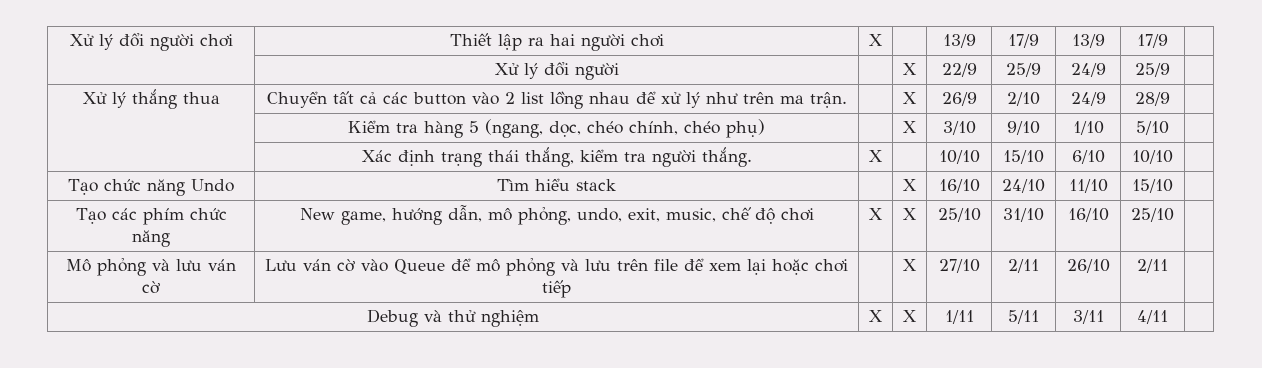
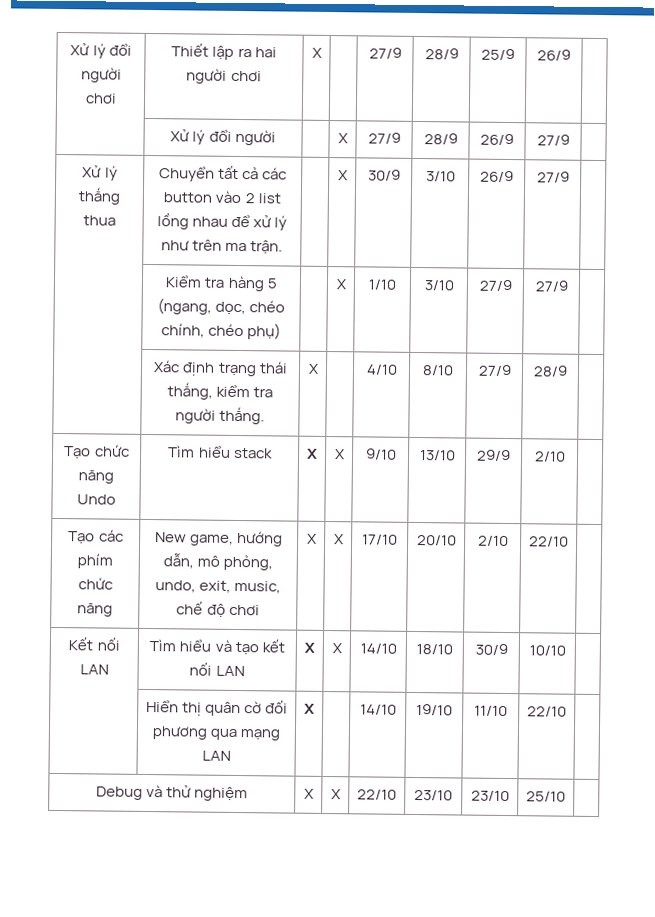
- Xử lý đổi người chơi | Thiết lập ra hai người chơi | X | | 13/9 | 17/9 | 13/9 | 17/9 |
+ Xử lý đổi người chơi | Thiết lập ra hai người chơi | X | | 27/9 | 28/9 | 25/9 | 26/9 |
- | Xử lý đổi người | | X | 22/9 | 25/9 | 24/9 | 25/9 |
+ | Xử lý đổi người | | X | 27/9 | 28/9 | 26/9 | 27/9 |
- Xử lý thắng thua | Chuyển tất cả các button vào 2 list lồng nhau để xử lý như trên ma trận. | | X | 26/9 | 2/10 | 24/9 | 28/9 |
+ Xử lý thắng thua | Chuyển tất cả các button vào 2 list lồng nhau để xử lý như trên ma trận. | | X | 30/9 | 3/10 | 26/9 | 27/9 |
- | Kiểm tra hàng 5 (ngang, dọc, chéo chính, chéo phụ) | | X | 3/10 | 9/10 | 1/10 | 5/10 |
+ | Kiểm tra hàng 5 (ngang, dọc, chéo chính, chéo phụ) | | X | 1/10 | 3/10 | 27/9 | 27/9 |
- | Xác định trạng thái thắng, kiểm tra người thắng. | X | | 10/10 | 15/10 | 6/10 | 10/10 |
+ | Xác định trạng thái thắng, kiểm tra người thắng. | X | | 4/10 | 8/10 | 27/9 | 28/9 |
- Tạo chức năng Undo | Tìm hiểu stack | | X | 16/10 | 24/10 | 11/10 | 15/10 |
+ Tạo chức năng Undo | Tìm hiểu stack | X | X | 9/10 | 13/10 | 29/9 | 2/10 |
- Tạo các phím chức năng | New game, hướng dẫn, mô phỏng, undo, exit, music, chế độ chơi | X | X | 25/10 | 31/10 | 16/10 | 25/10 |
- Mô phỏng và lưu ván cờ | Lưu ván cờ vào Queue để mô phỏng và lưu trên file để xem lại hoặc chơi tiếp | | X | 27/10 | 2/11 | 26/10 | 2/11 |
+ Tạo các phím chức năng | New game, hướng dẫn, mô phỏng, undo, exit, music, chế độ chơi | X | X | 17/10 | 20/10 | 2/10 | 22/10 |
+ Kết nối LAN | Tìm hiểu và tạo kết nối LAN | X | X | 14/10 | 18/10 | 30/9 | 10/10 |
+ | Hiển thị quân cờ đối phương qua mạng LAN | X | | 14/10 | 19/10 | 11/10 | 22/10 |
- Debug và thử nghiệm | X | X | 1/11 | 5/11 | 3/11 | 4/11 |
+ Debug và thử nghiệm | X | X | 22/10 | 23/10 | 23/10 | 25/10 |

